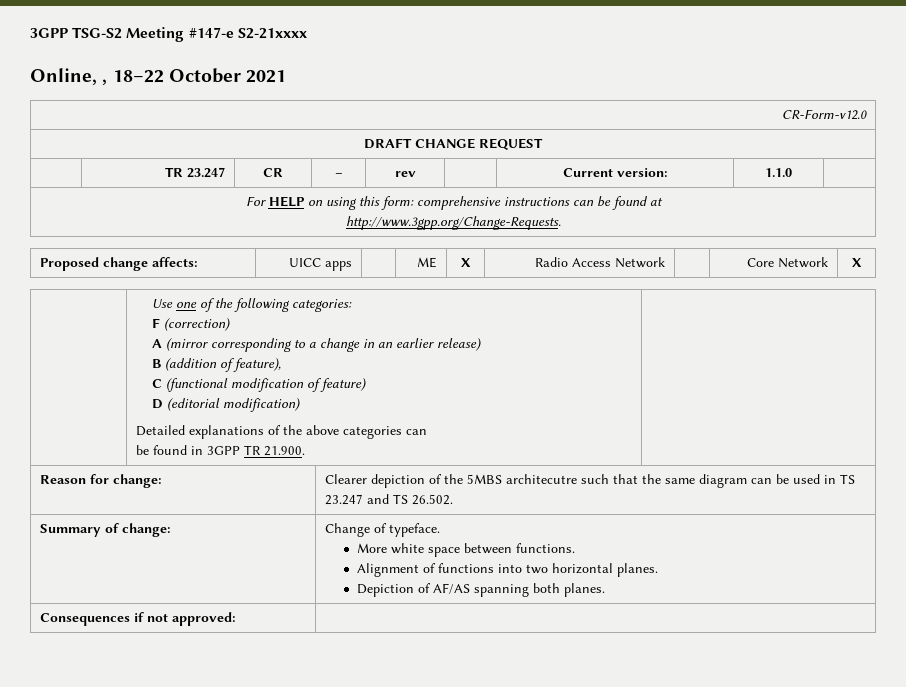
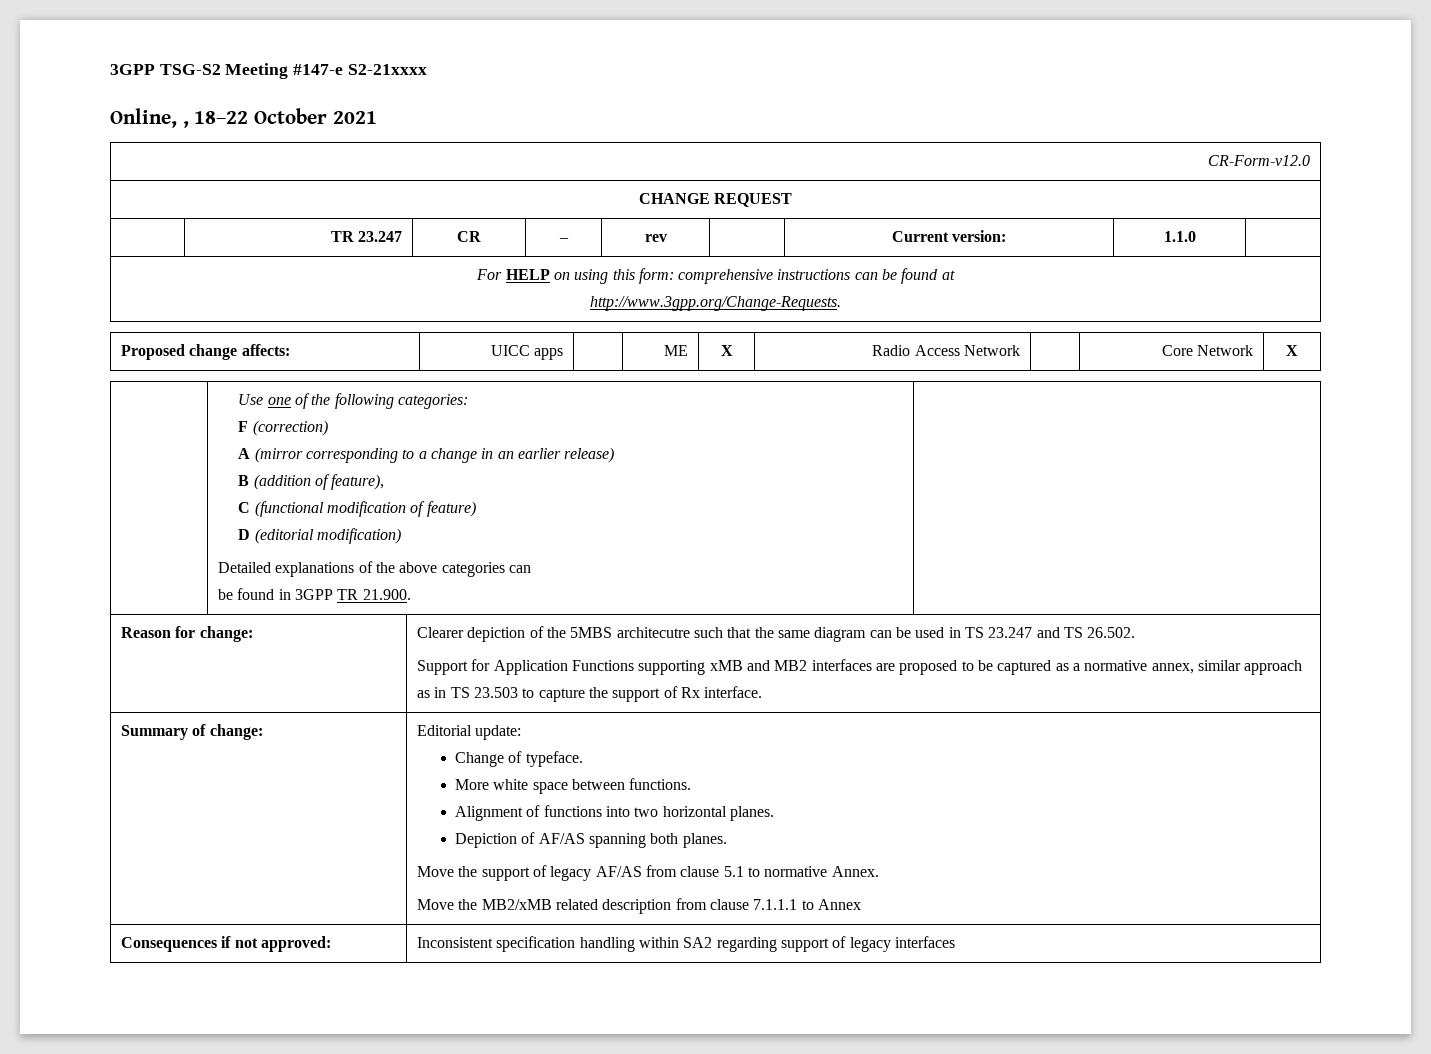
- DRAFT CHANGE REQUEST
+ CHANGE REQUEST
+ Support for Application Functions supporting xMB and MB2 interfaces are proposed to be captured as a normative annex, similar approach as in TS 23.503 to capture the support of Rx interface.
+ Editorial update:
- Consequences if not approved: |
+ Move the support of legacy AF/AS from clause 5.1 to normative Annex.
+ Move the MB2/xMB related description from clause 7.1.1.1 to Annex
+ Consequences if not approved: | Inconsistent specification handling within SA2 regarding support of legacy interfaces

